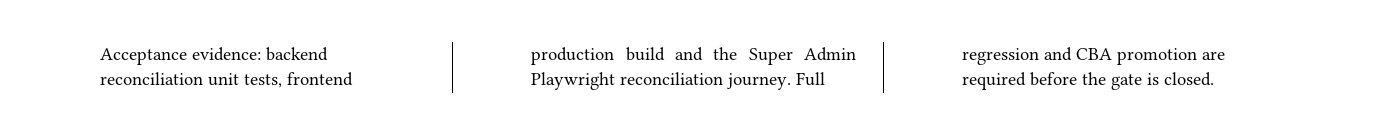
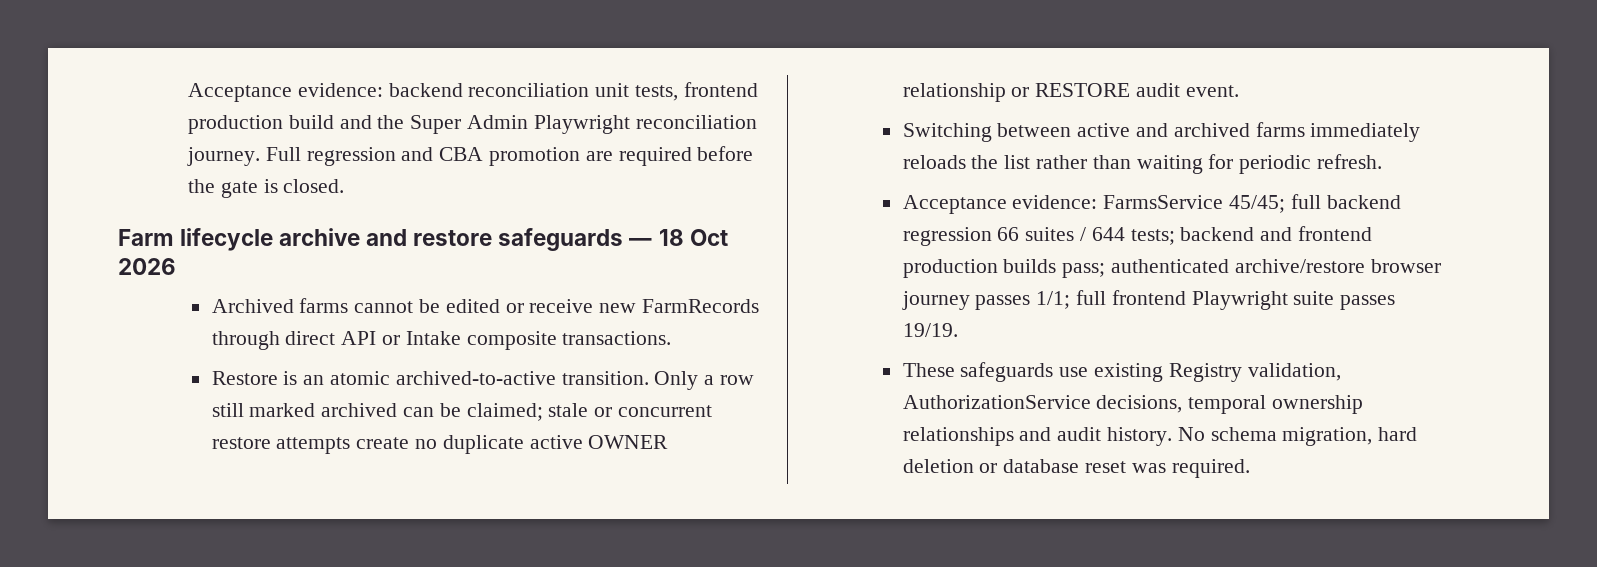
+ Farm lifecycle archive and restore safeguards — 18 Oct 2026
+ Archived farms cannot be edited or receive new FarmRecords through direct API or Intake composite transactions.
+ Restore is an atomic archived-to-active transition. Only a row still marked archived can be claimed; stale or concurrent restore attempts create no duplicate active OWNER relationship or RESTORE audit event.
+ Switching between active and archived farms immediately reloads the list rather than waiting for periodic refresh.
+ Acceptance evidence: FarmsService 45/45; full backend regression 66 suites / 644 tests; backend and frontend production builds pass; authenticated archive/restore browser journey passes 1/1; full frontend Playwright suite passes 19/19.
+ These safeguards use existing Registry validation, AuthorizationService decisions, temporal ownership relationships and audit history. No schema migration, hard deletion or database reset was required.

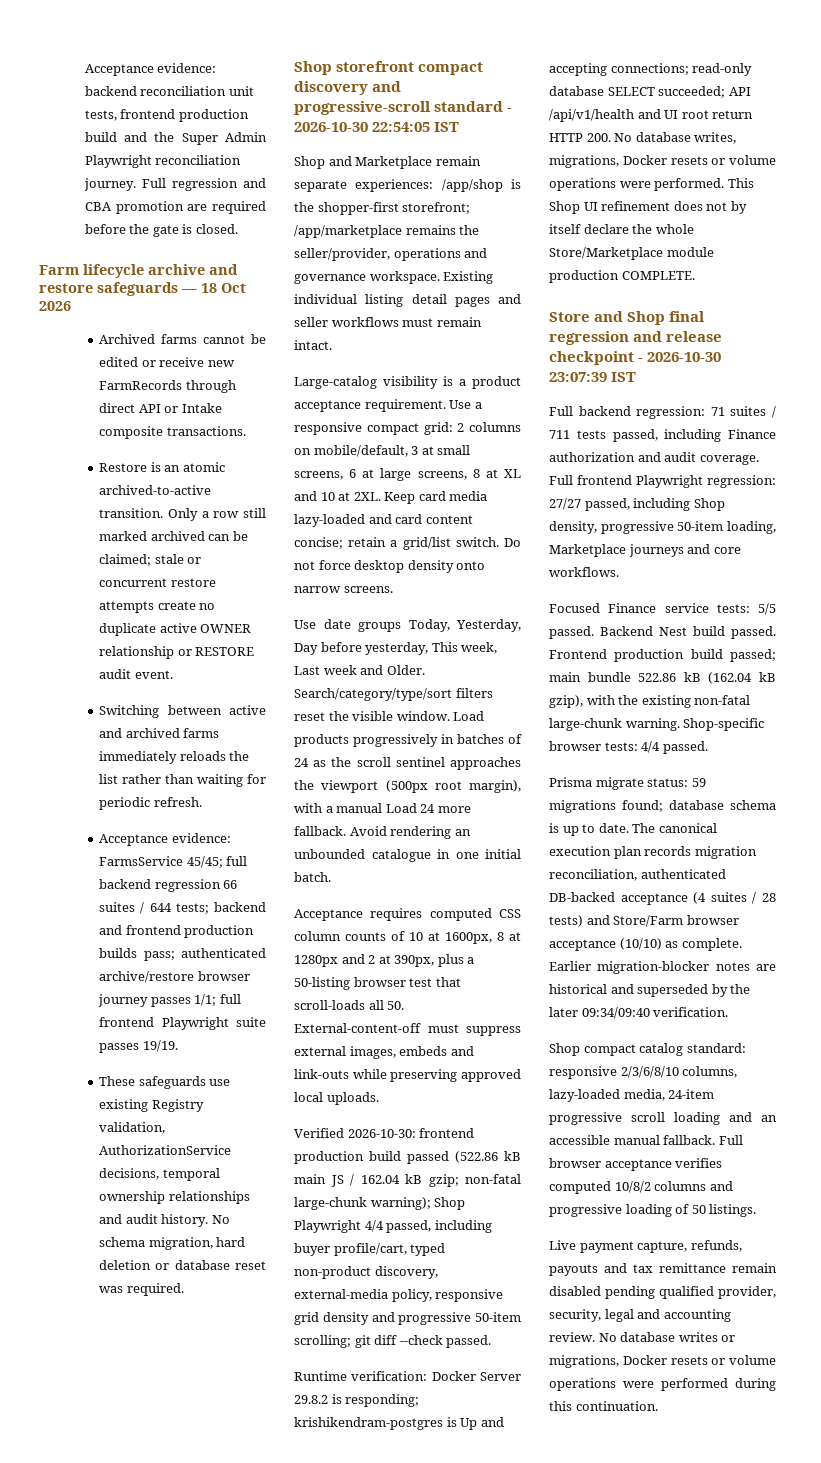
+ Shop storefront compact discovery and progressive-scroll standard - 2026-10-30 22:54:05 IST
+ Shop and Marketplace remain separate experiences: /app/shop is the shopper-first storefront; /app/marketplace remains the seller/provider, operations and governance workspace. Existing individual listing detail pages and seller workflows must remain intact.
+ Large-catalog visibility is a product acceptance requirement. Use a responsive compact grid: 2 columns on mobile/default, 3 at small screens, 6 at large screens, 8 at XL and 10 at 2XL. Keep card media lazy-loaded and card content concise; retain a grid/list switch. Do not force desktop density onto narrow screens.
+ Use date groups Today, Yesterday, Day before yesterday, This week, Last week and Older. Search/category/type/sort filters reset the visible window. Load products progressively in batches of 24 as the scroll sentinel approaches the viewport (500px root margin), with a manual Load 24 more fallback. Avoid rendering an unbounded catalogue in one initial batch.
+ Acceptance requires computed CSS column counts of 10 at 1600px, 8 at 1280px and 2 at 390px, plus a 50-listing browser test that scroll-loads all 50. External-content-off must suppress external images, embeds and link-outs while preserving approved local uploads.
+ Verified 2026-10-30: frontend production build passed (522.86 kB main JS / 162.04 kB gzip; non-fatal large-chunk warning); Shop Playwright 4/4 passed, including buyer profile/cart, typed non-product discovery, external-media policy, responsive grid density and progressive 50-item scrolling; git diff --check passed.
+ Runtime verification: Docker Server 29.8.2 is responding; krishikendram-postgres is Up and accepting connections; read-only database SELECT succeeded; API /api/v1/health and UI root return HTTP 200. No database writes, migrations, Docker resets or volume operations were performed. This Shop UI refinement does not by itself declare the whole Store/Marketplace module production COMPLETE.
+ Store and Shop final regression and release checkpoint - 2026-10-30 23:07:39 IST
+ Full backend regression: 71 suites / 711 tests passed, including Finance authorization and audit coverage. Full frontend Playwright regression: 27/27 passed, including Shop density, progressive 50-item loading, Marketplace journeys and core workflows.
+ Focused Finance service tests: 5/5 passed. Backend Nest build passed. Frontend production build passed; main bundle 522.86 kB (162.04 kB gzip), with the existing non-fatal large-chunk warning. Shop-specific browser tests: 4/4 passed.
+ Prisma migrate status: 59 migrations found; database schema is up to date. The canonical execution plan records migration reconciliation, authenticated DB-backed acceptance (4 suites / 28 tests) and Store/Farm browser acceptance (10/10) as complete. Earlier migration-blocker notes are historical and superseded by the later 09:34/09:40 verification.
+ Shop compact catalog standard: responsive 2/3/6/8/10 columns, lazy-loaded media, 24-item progressive scroll loading and an accessible manual fallback. Full browser acceptance verifies computed 10/8/2 columns and progressive loading of 50 listings.
+ Live payment capture, refunds, payouts and tax remittance remain disabled pending qualified provider, security, legal and accounting review. No database writes or migrations, Docker resets or volume operations were performed during this continuation.

